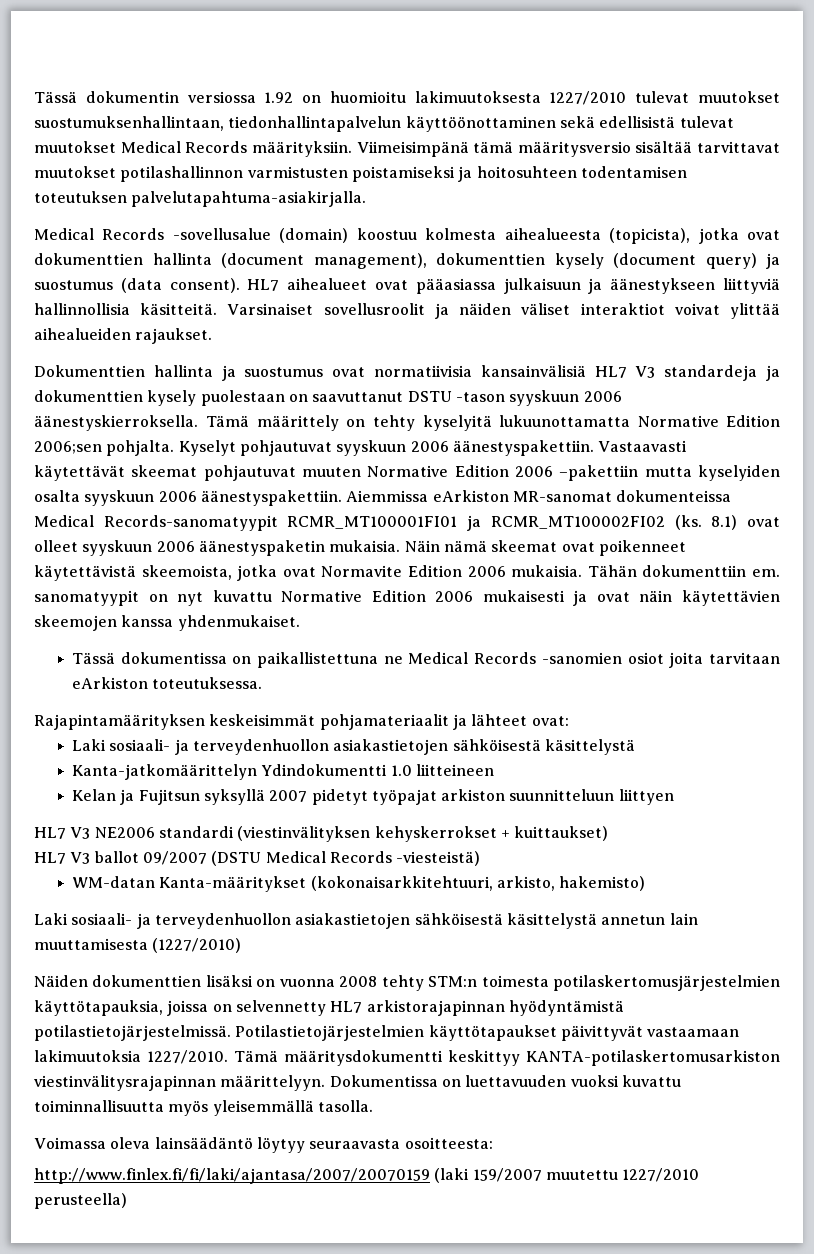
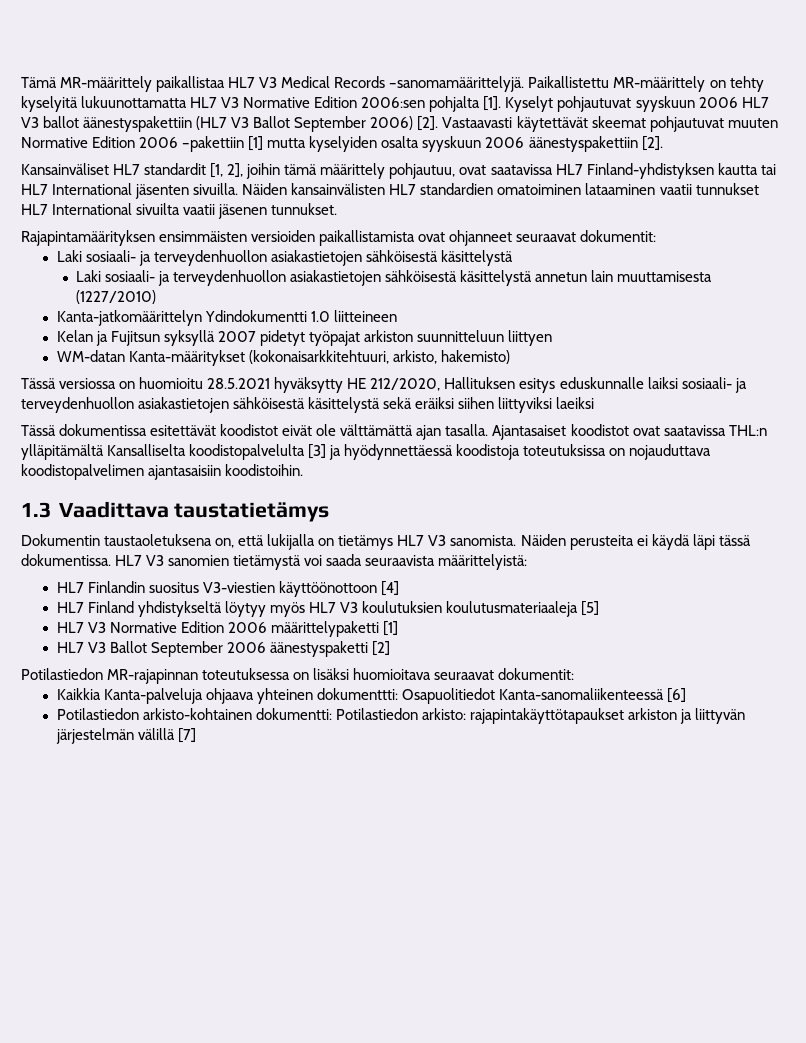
- Tässä dokumentin versiossa 1.92 on huomioitu lakimuutoksesta 1227/2010 tulevat muutokset suostumuksenhallintaan, tiedonhallintapalvelun käyttöönottaminen sekä edellisistä tulevat muutokset Medical Records määrityksiin. Viimeisimpänä tämä määritysversio sisältää tarvittavat muutokset potilashallinnon varmistusten poistamiseksi ja hoitosuhteen todentamisen toteutuksen palvelutapahtuma-asiakirjalla.
- Medical Records -sovellusalue (domain) koostuu kolmesta aihealueesta (topicista), jotka ovat dokumenttien hallinta (document management), dokumenttien kysely (document query) ja suostumus (data consent). HL7 aihealueet ovat pääasiassa julkaisuun ja äänestykseen liittyviä hallinnollisia käsitteitä. Varsinaiset sovellusroolit ja näiden väliset interaktiot voivat ylittää aihealueiden rajaukset.
- Dokumenttien hallinta ja suostumus ovat normatiivisia kansainvälisiä HL7 V3 standardeja ja dokumenttien kysely puolestaan on saavuttanut DSTU -tason syyskuun 2006 äänestyskierroksella. Tämä määrittely on tehty kyselyitä lukuunottamatta Normative Edition 2006;sen pohjalta. Kyselyt pohjautuvat syyskuun 2006 äänestyspakettiin.
+ Tämä MR-määrittely paikallistaa HL7 V3 Medical Records –sanomamäärittelyjä. Paikallistettu MR-määrittely on tehty kyselyitä lukuunottamatta HL7 V3 Normative Edition 2006:sen pohjalta [1]. Kyselyt pohjautuvat syyskuun 2006 HL7 V3 ballot äänestyspakettiin (HL7 V3 Ballot September 2006) [2].
- Vastaavasti käytettävät skeemat pohjautuvat muuten Normative Edition 2006 –pakettiin mutta kyselyiden osalta syyskuun 2006 äänestyspakettiin. Aiemmissa eArkiston MR-sanomat dokumenteissa Medical Records-sanomatyypit RCMR_MT100001FI01 ja RCMR_MT100002FI02 (ks. 8.1) ovat olleet syyskuun 2006 äänestyspaketin mukaisia. Näin nämä skeemat ovat poikenneet käytettävistä skeemoista, jotka ovat Normavite Edition 2006 mukaisia. Tähän dokumenttiin em. sanomatyypit on nyt kuvattu Normative Edition 2006 mukaisesti ja ovat näin käytettävien skeemojen kanssa yhdenmukaiset.
- Tässä dokumentissa on paikallistettuna ne Medical Records -sanomien osiot joita tarvitaan eArkiston toteutuksessa.
- Rajapintamäärityksen keskeisimmät pohjamateriaalit ja lähteet ovat:
+ Vastaavasti käytettävät skeemat pohjautuvat muuten Normative Edition 2006 –pakettiin [1] mutta kyselyiden osalta syyskuun 2006 äänestyspakettiin [2].
+ Kansainväliset HL7 standardit [1, 2], joihin tämä määrittely pohjautuu, ovat saatavissa HL7 Finland-yhdistyksen kautta tai HL7 International jäsenten sivuilla. Näiden kansainvälisten HL7 standardien omatoiminen lataaminen vaatii tunnukset HL7 International sivuilta vaatii jäsenen tunnukset.
+ Rajapintamäärityksen ensimmäisten versioiden paikallistamista ovat ohjanneet seuraavat dokumentit:
  Laki sosiaali- ja terveydenhuollon asiakastietojen sähköisestä käsittelystä
+ Laki sosiaali- ja terveydenhuollon asiakastietojen sähköisestä käsittelystä annetun lain muuttamisesta (1227/2010)
- HL7 V3 NE2006 standardi (viestinvälityksen kehyskerrokset + kuittaukset)
- HL7 V3 ballot 09/2007 (DSTU Medical Records -viesteistä)
- Laki sosiaali- ja terveydenhuollon asiakastietojen sähköisestä käsittelystä annetun lain muuttamisesta (1227/2010)
- Näiden dokumenttien lisäksi on vuonna 2008 tehty STM:n toimesta potilaskertomusjärjestelmien käyttötapauksia, joissa on selvennetty HL7 arkistorajapinnan hyödyntämistä potilastietojärjestelmissä. Potilastietojärjestelmien käyttötapaukset päivittyvät vastaamaan lakimuutoksia 1227/2010. Tämä määritysdokumentti keskittyy KANTA-potilaskertomusarkiston viestinvälitysrajapinnan määrittelyyn. Dokumentissa on luettavuuden vuoksi kuvattu toiminnallisuutta myös yleisemmällä tasolla.
- Voimassa oleva lainsäädäntö löytyy seuraavasta osoitteesta:
- http://www.finlex.fi/fi/laki/ajantasa/2007/20070159 (laki 159/2007 muutettu 1227/2010 perusteella)
+ Tässä versiossa on huomioitu 28.5.2021 hyväksytty HE 212/2020, Hallituksen esitys eduskunnalle laiksi sosiaali- ja terveydenhuollon asiakastietojen sähköisestä käsittelystä sekä eräiksi siihen liittyviksi laeiksi
+ Tässä dokumentissa esitettävät koodistot eivät ole välttämättä ajan tasalla. Ajantasaiset koodistot ovat saatavissa THL:n ylläpitämältä Kansalliselta koodistopalvelulta [3] ja hyödynnettäessä koodistoja toteutuksissa on nojauduttava koodistopalvelimen ajantasaisiin koodistoihin.
+ 1.3 Vaadittava taustatietämys
+ Dokumentin taustaoletuksena on, että lukijalla on tietämys HL7 V3 sanomista. Näiden perusteita ei käydä läpi tässä dokumentissa. HL7 V3 sanomien tietämystä voi saada seuraavista määrittelyistä:
+ HL7 Finlandin suositus V3-viestien käyttöönottoon [4]
+ HL7 Finland yhdistykseltä löytyy myös HL7 V3 koulutuksien koulutusmateriaaleja [5]
+ HL7 V3 Normative Edition 2006 määrittelypaketti [1]
+ HL7 V3 Ballot September 2006 äänestyspaketti [2]
+ Potilastiedon MR-rajapinnan toteutuksessa on lisäksi huomioitava seuraavat dokumentit:
+ Kaikkia Kanta-palveluja ohjaava yhteinen dokumenttti: Osapuolitiedot Kanta-sanomaliikenteessä [6]
+ Potilastiedon arkisto-kohtainen dokumentti: Potilastiedon arkisto: rajapintakäyttötapaukset arkiston ja liittyvän järjestelmän välillä [7]

